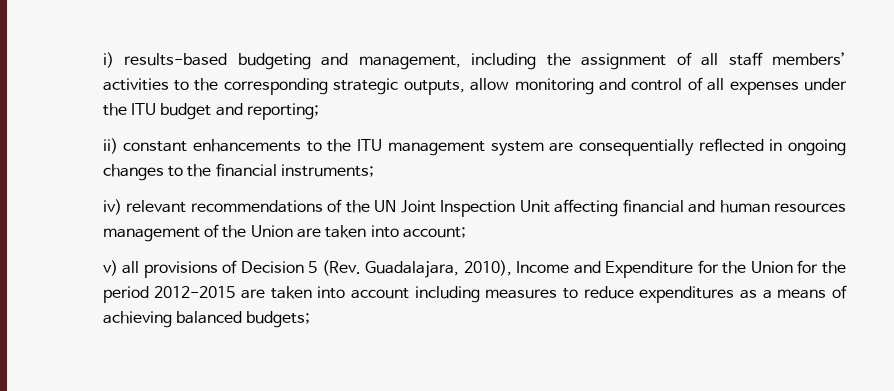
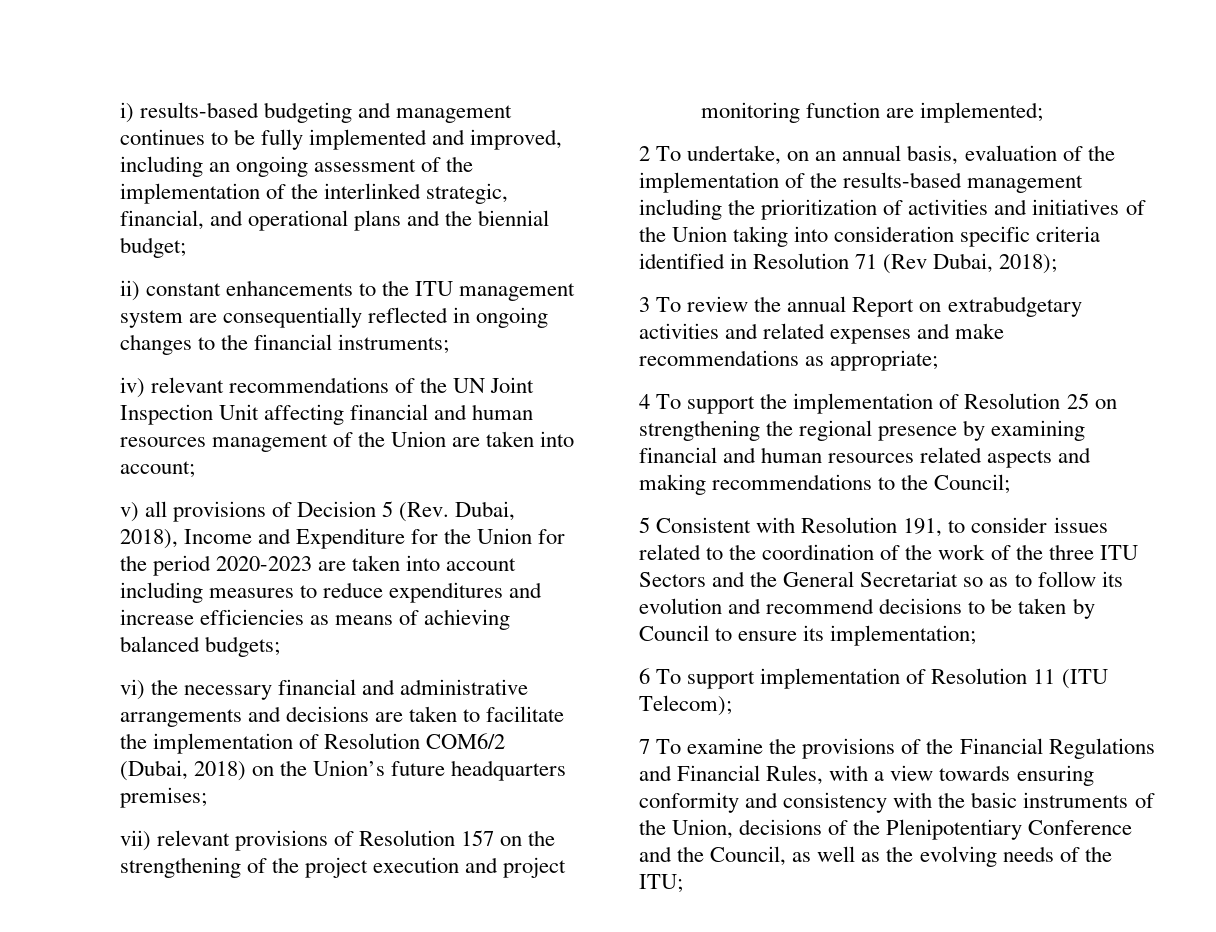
- i) results-based budgeting and management, including the assignment of all staff members’ activities to the corresponding strategic outputs, allow monitoring and control of all expenses under the ITU budget and reporting;
+ i) results-based budgeting and management continues to be fully implemented and improved, including an ongoing assessment of the implementation of the interlinked strategic, financial, and operational plans and the biennial budget;
- v) all provisions of Decision 5 (Rev. Guadalajara, 2010), Income and Expenditure for the Union for the period 2012-2015 are taken into account including measures to reduce expenditures as a means of achieving balanced budgets;
+ v) all provisions of Decision 5 (Rev. Dubai, 2018), Income and Expenditure for the Union for the period 2020-2023 are taken into account including measures to reduce expenditures and increase efficiencies as means of achieving balanced budgets;
+ vi) the necessary financial and administrative arrangements and decisions are taken to facilitate the implementation of Resolution COM6/2 (Dubai, 2018) on the Union’s future headquarters premises;
+ vii) relevant provisions of Resolution 157 on the strengthening of the project execution and project monitoring function are implemented;
+ 2 To undertake, on an annual basis, evaluation of the implementation of the results-based management including the prioritization of activities and initiatives of the Union taking into consideration specific criteria identified in Resolution 71 (Rev Dubai, 2018);
+ 3 To review the annual Report on extrabudgetary activities and related expenses and make recommendations as appropriate;
+ 4 To support the implementation of Resolution 25 on strengthening the regional presence by examining financial and human resources related aspects and making recommendations to the Council;
+ 5 Consistent with Resolution 191, to consider issues related to the coordination of the work of the three ITU Sectors and the General Secretariat so as to follow its evolution and recommend decisions to be taken by Council to ensure its implementation;
+ 6 To support implementation of Resolution 11 (ITU Telecom);
+ 7 To examine the provisions of the Financial Regulations and Financial Rules, with a view towards ensuring conformity and consistency with the basic instruments of the Union, decisions of the Plenipotentiary Conference and the Council, as well as the evolving needs of the ITU;

